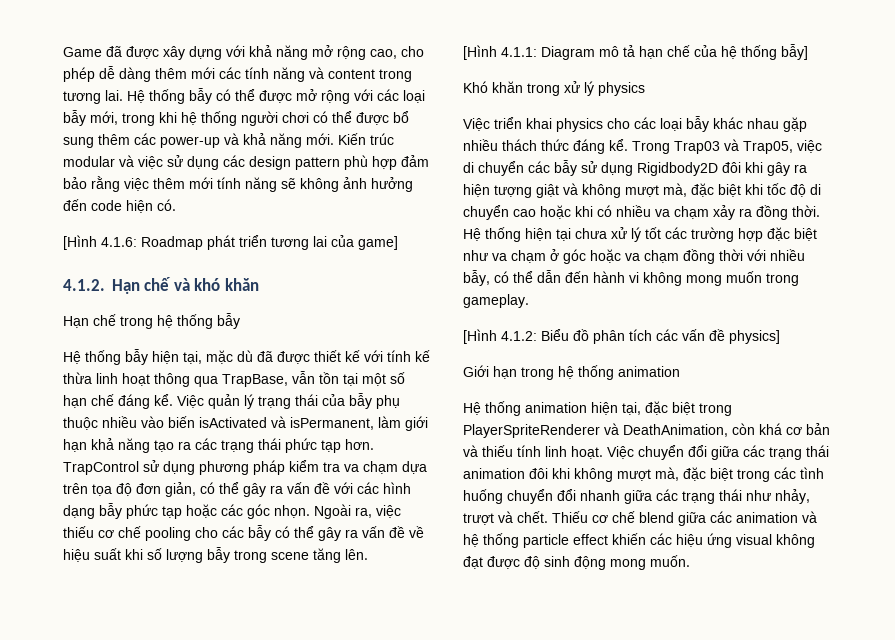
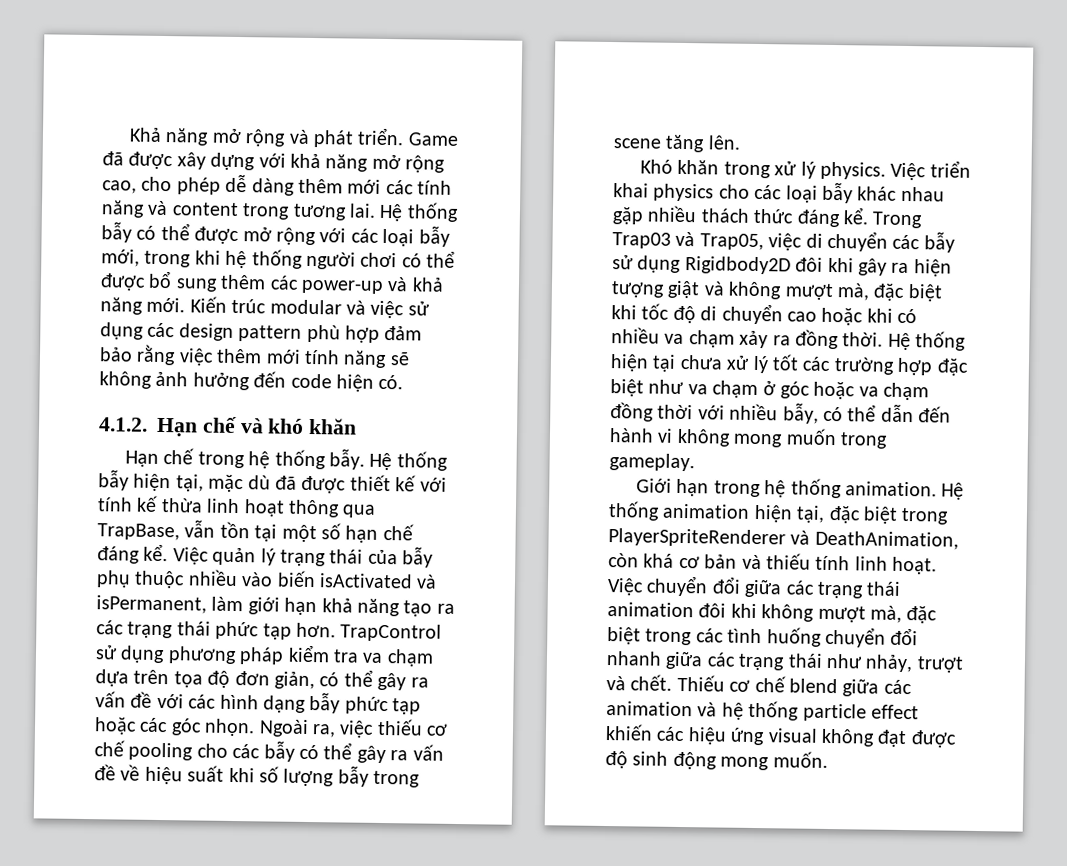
+ Khả năng mở rộng và phát triển.
- [Hình 4.1.6: Roadmap phát triển tương lai của game]
- Hạn chế trong hệ thống bẫy
- Hệ thống bẫy hiện tại, mặc dù đã được thiết kế với tính kế thừa linh hoạt thông qua TrapBase, vẫn tồn tại một số hạn chế đáng kể.
+ Hạn chế trong hệ thống bẫy. Hệ thống bẫy hiện tại, mặc dù đã được thiết kế với tính kế thừa linh hoạt thông qua TrapBase, vẫn tồn tại một số hạn chế đáng kể.
- [Hình 4.1.1: Diagram mô tả hạn chế của hệ thống bẫy]
- Khó khăn trong xử lý physics
- Việc triển khai physics cho các loại bẫy khác nhau gặp nhiều thách thức đáng kể.
+ Khó khăn trong xử lý physics. Việc triển khai physics cho các loại bẫy khác nhau gặp nhiều thách thức đáng kể.
- [Hình 4.1.2: Biểu đồ phân tích các vấn đề physics]
- Giới hạn trong hệ thống animation
- Hệ thống animation hiện tại, đặc biệt trong PlayerSpriteRenderer và DeathAnimation, còn khá cơ bản và thiếu tính linh hoạt.
+ Giới hạn trong hệ thống animation. Hệ thống animation hiện tại, đặc biệt trong PlayerSpriteRenderer và DeathAnimation, còn khá cơ bản và thiếu tính linh hoạt.

